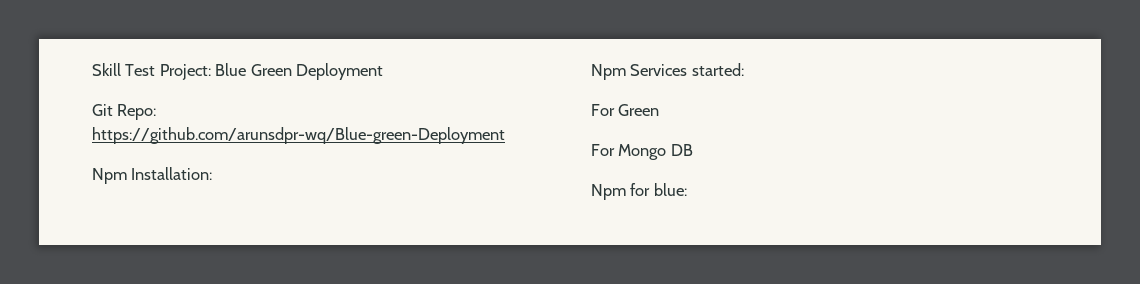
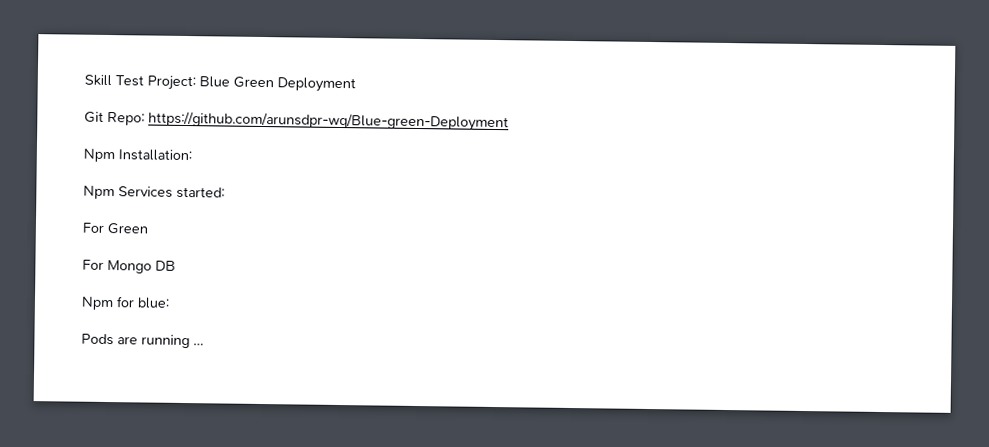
+ Pods are running …

